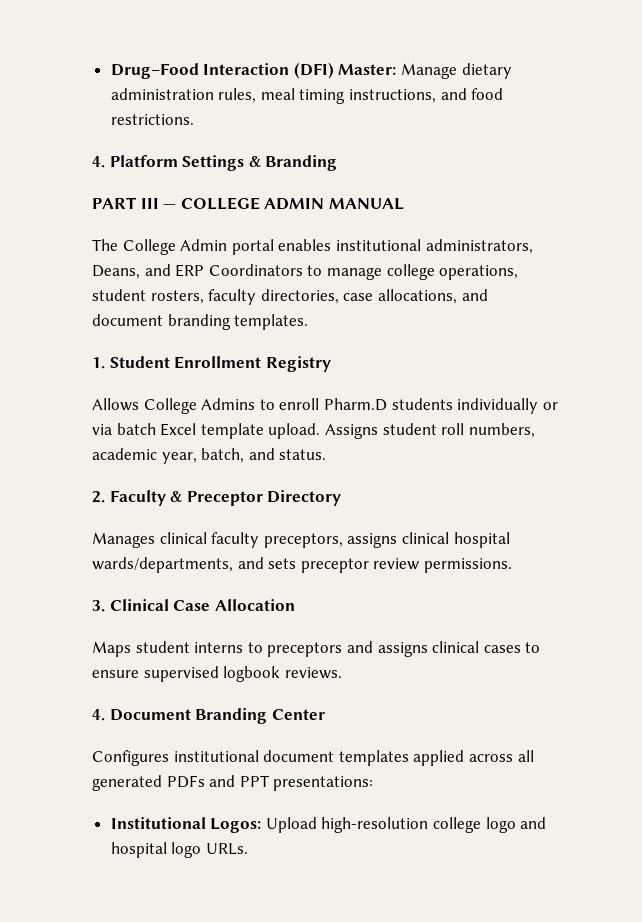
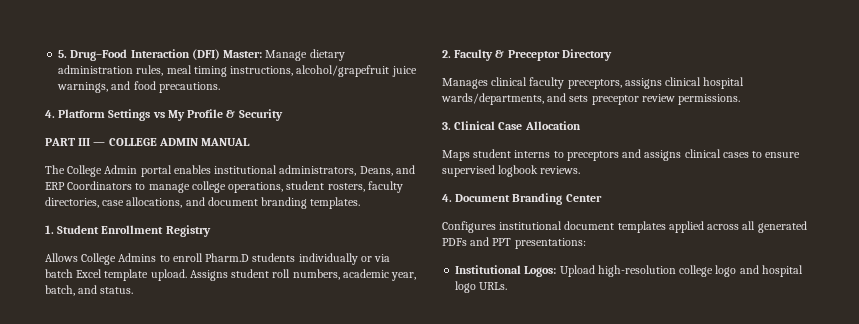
- Drug–Food Interaction (DFI) Master: Manage dietary administration rules, meal timing instructions, and food restrictions.
+ 5. Drug–Food Interaction (DFI) Master: Manage dietary administration rules, meal timing instructions, alcohol/grapefruit juice warnings, and food precautions.
- 4. Platform Settings & Branding
+ 4. Platform Settings vs My Profile & Security

